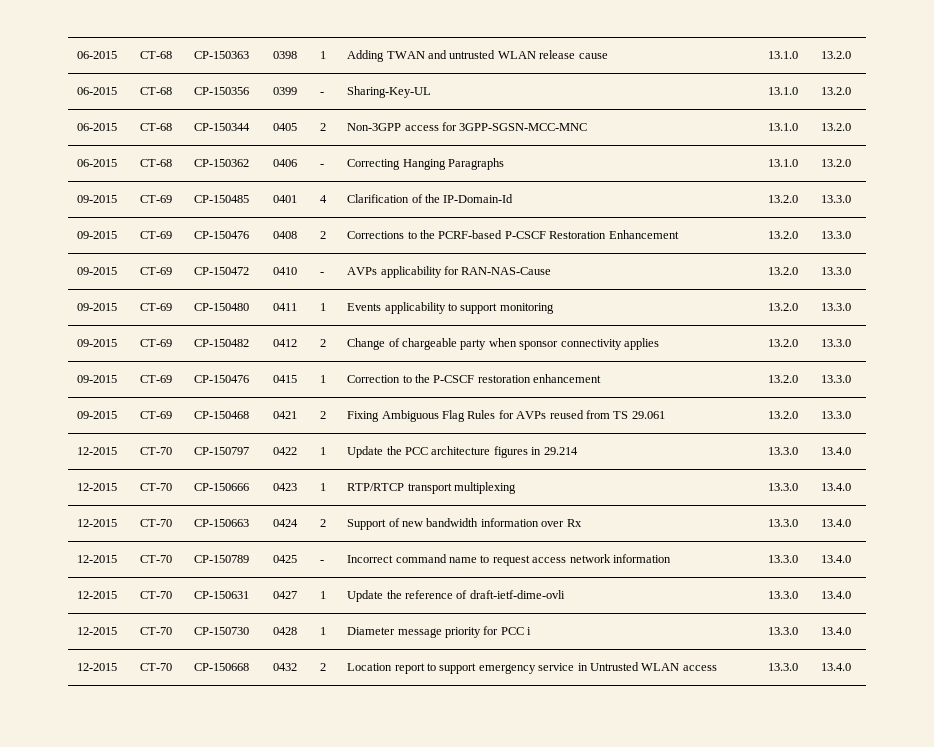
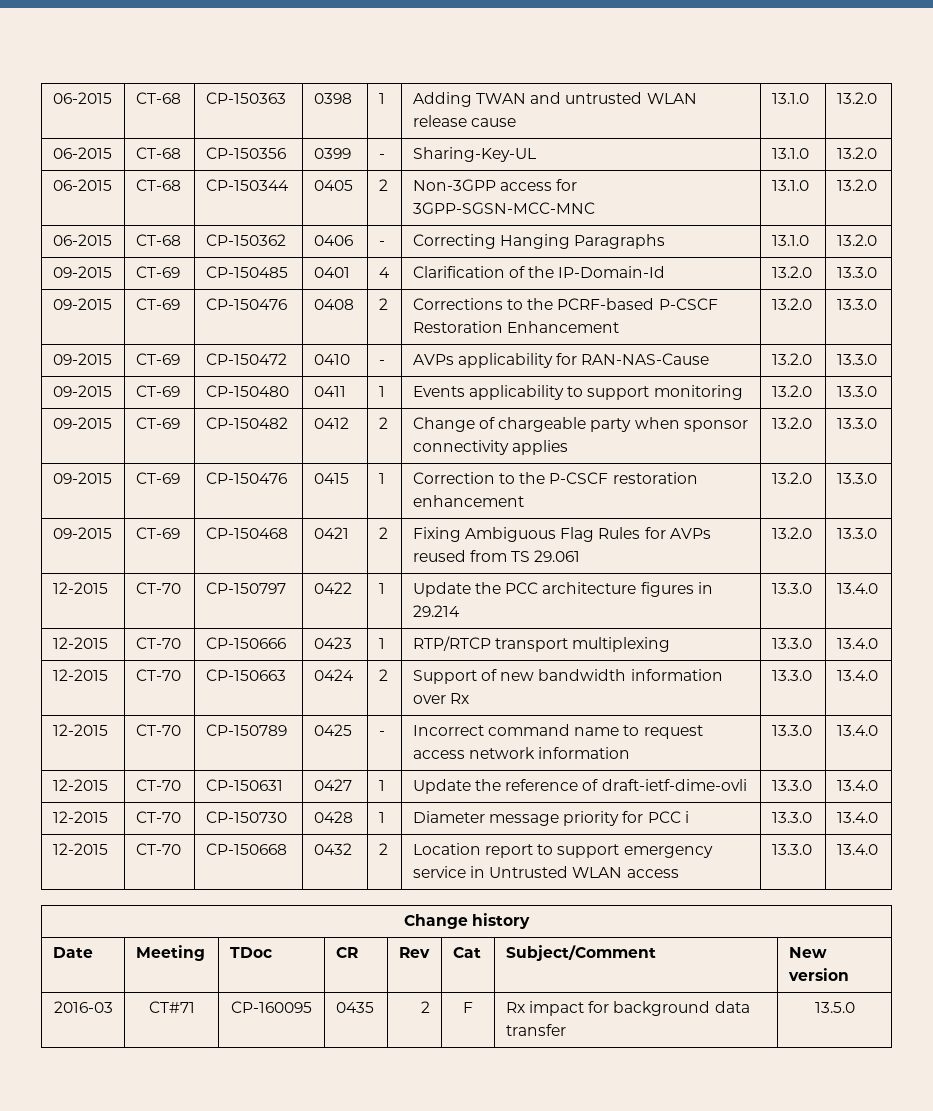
+ Change history
+ Date | Meeting | TDoc | CR | Rev | Cat | Subject/Comment | New version
+ 2016-03 | CT#71 | CP-160095 | 0435 | 2 | F | Rx impact for background data transfer | 13.5.0

